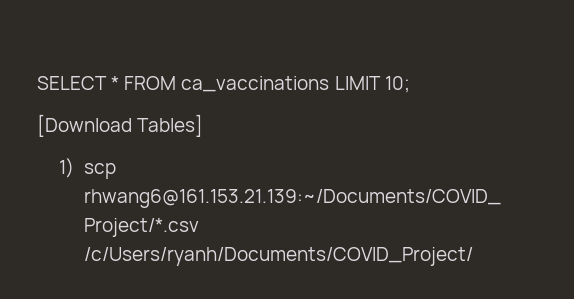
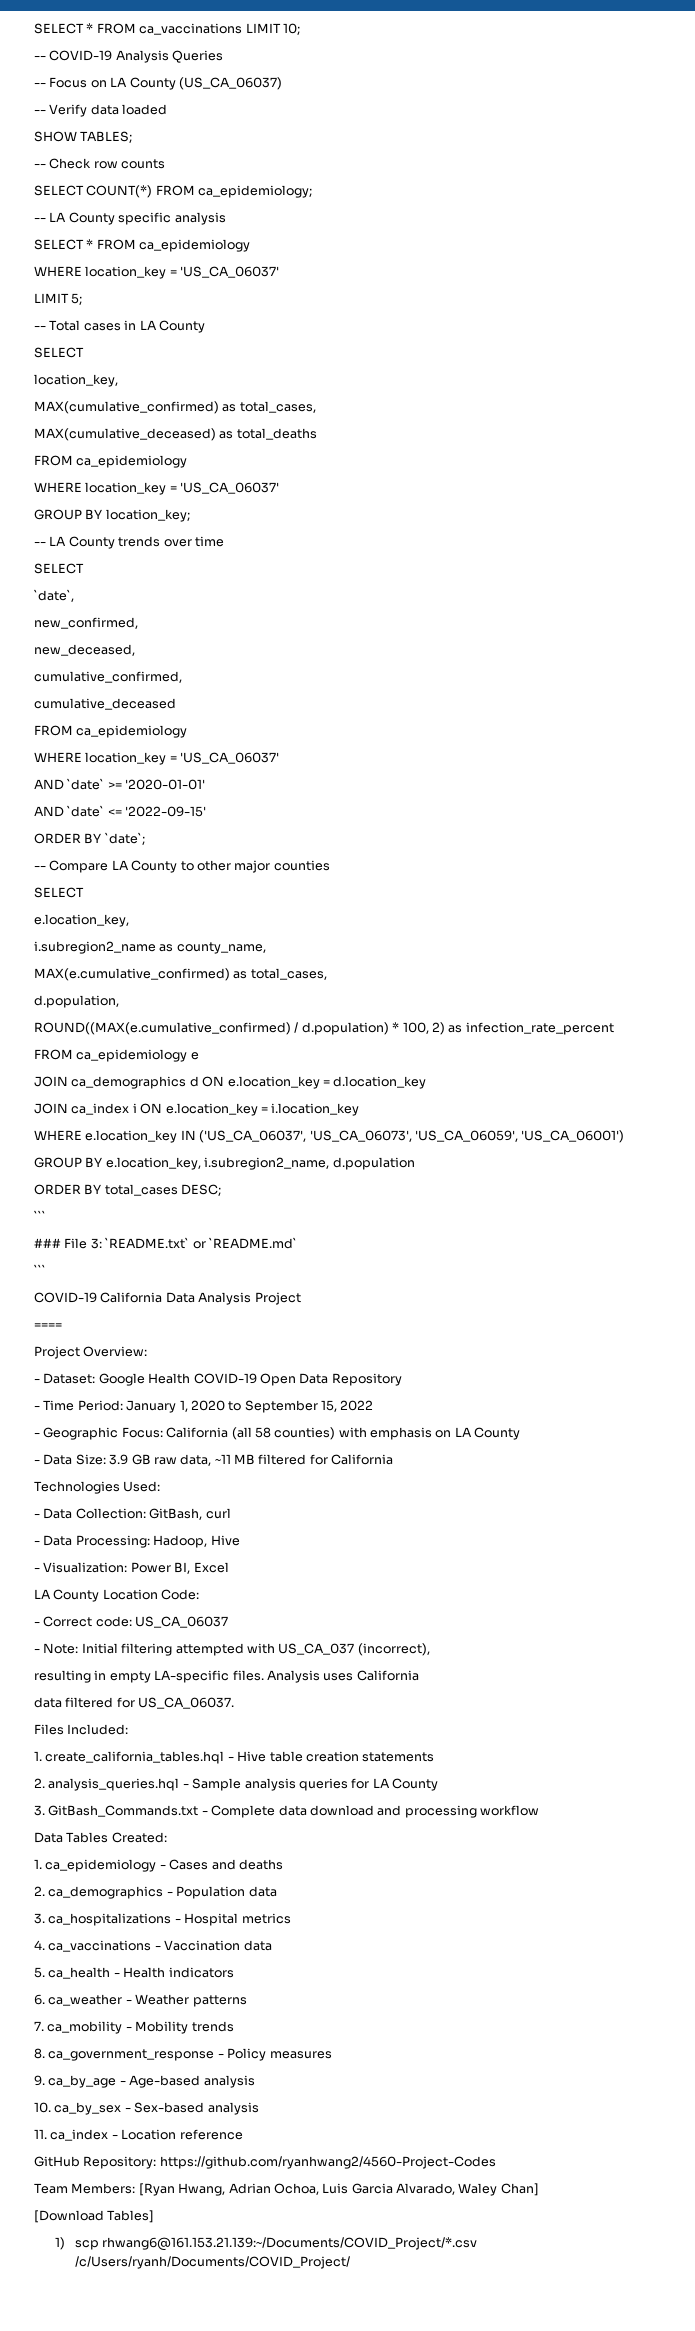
+ -- COVID-19 Analysis Queries
+ -- Focus on LA County (US_CA_06037)
+ -- Verify data loaded
+ SHOW TABLES;
+ -- Check row counts
+ SELECT COUNT(*) FROM ca_epidemiology;
+ -- LA County specific analysis
+ SELECT * FROM ca_epidemiology
+ WHERE location_key = 'US_CA_06037'
+ LIMIT 5;
+ -- Total cases in LA County
+ SELECT
+ location_key,
+ MAX(cumulative_confirmed) as total_cases,
+ MAX(cumulative_deceased) as total_deaths
+ FROM ca_epidemiology
+ WHERE location_key = 'US_CA_06037'
+ GROUP BY location_key;
+ -- LA County trends over time
+ SELECT
+ `date`,
+ new_confirmed,
+ new_deceased,
+ cumulative_confirmed,
+ cumulative_deceased
+ FROM ca_epidemiology
+ WHERE location_key = 'US_CA_06037'
+ AND `date` >= '2020-01-01'
+ AND `date` <= '2022-09-15'
+ ORDER BY `date`;
+ -- Compare LA County to other major counties
+ SELECT
+ e.location_key,
+ i.subregion2_name as county_name,
+ MAX(e.cumulative_confirmed) as total_cases,
+ d.population,
+ ROUND((MAX(e.cumulative_confirmed) / d.population) * 100, 2) as infection_rate_percent
+ FROM ca_epidemiology e
+ JOIN ca_demographics d ON e.location_key = d.location_key
+ JOIN ca_index i ON e.location_key = i.location_key
+ WHERE e.location_key IN ('US_CA_06037', 'US_CA_06073', 'US_CA_06059', 'US_CA_06001')
+ GROUP BY e.location_key, i.subregion2_name, d.population
+ ORDER BY total_cases DESC;
+ ```
+ ### File 3: `README.txt` or `README.md`
+ ```
+ COVID-19 California Data Analysis Project
+ ====
+ Project Overview:
+ - Dataset: Google Health COVID-19 Open Data Repository
+ - Time Period: January 1, 2020 to September 15, 2022
+ - Geographic Focus: California (all 58 counties) with emphasis on LA County
+ - Data Size: 3.9 GB raw data, ~11 MB filtered for California
+ Technologies Used:
+ - Data Collection: GitBash, curl
+ - Data Processing: Hadoop, Hive
+ - Visualization: Power BI, Excel
+ LA County Location Code:
+ - Correct code: US_CA_06037
+ - Note: Initial filtering attempted with US_CA_037 (incorrect),
+ resulting in empty LA-specific files. Analysis uses California
+ data filtered for US_CA_06037.
+ Files Included:
+ 1. create_california_tables.hql - Hive table creation statements
+ 2. analysis_queries.hql - Sample analysis queries for LA County
+ 3. GitBash_Commands.txt - Complete data download and processing workflow
+ Data Tables Created:
+ 1. ca_epidemiology - Cases and deaths
+ 2. ca_demographics - Population data
+ 3. ca_hospitalizations - Hospital metrics
+ 4. ca_vaccinations - Vaccination data
+ 5. ca_health - Health indicators
+ 6. ca_weather - Weather patterns
+ 7. ca_mobility - Mobility trends
+ 8. ca_government_response - Policy measures
+ 9. ca_by_age - Age-based analysis
+ 10. ca_by_sex - Sex-based analysis
+ 11. ca_index - Location reference
+ GitHub Repository: https://github.com/ryanhwang2/4560-Project-Codes
+ Team Members: [Ryan Hwang, Adrian Ochoa, Luis Garcia Alvarado, Waley Chan]

